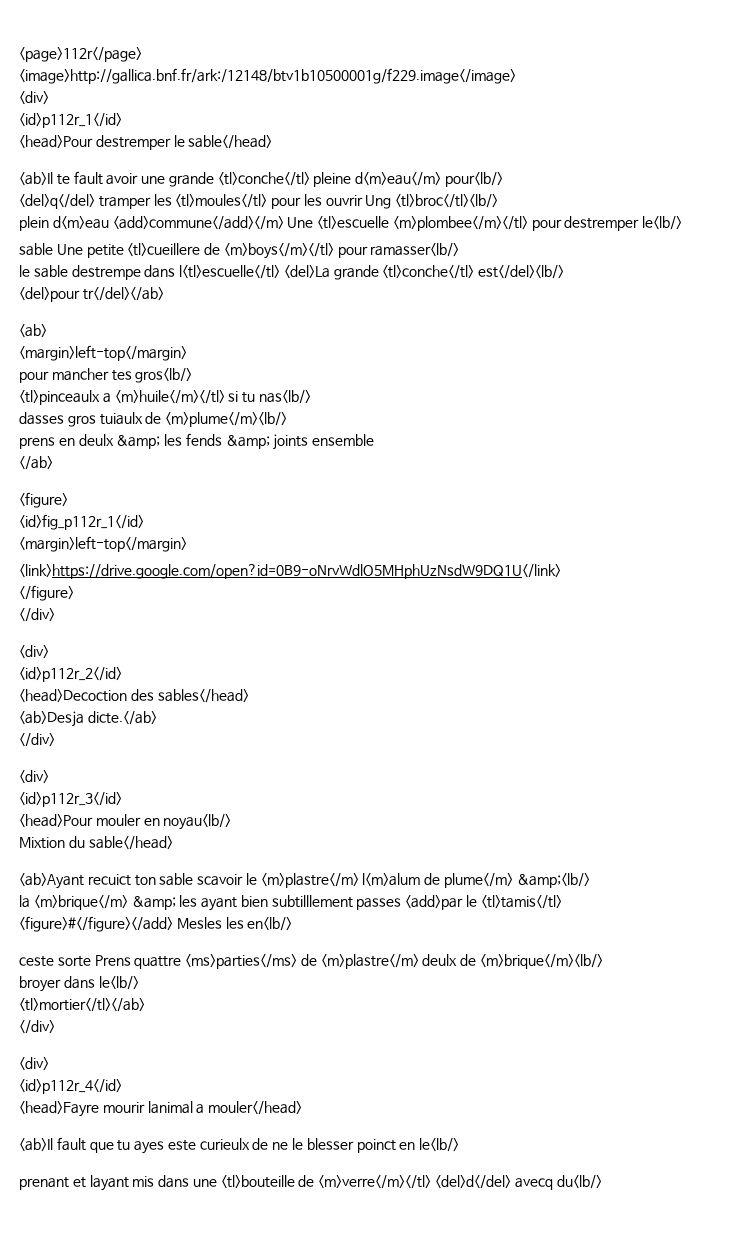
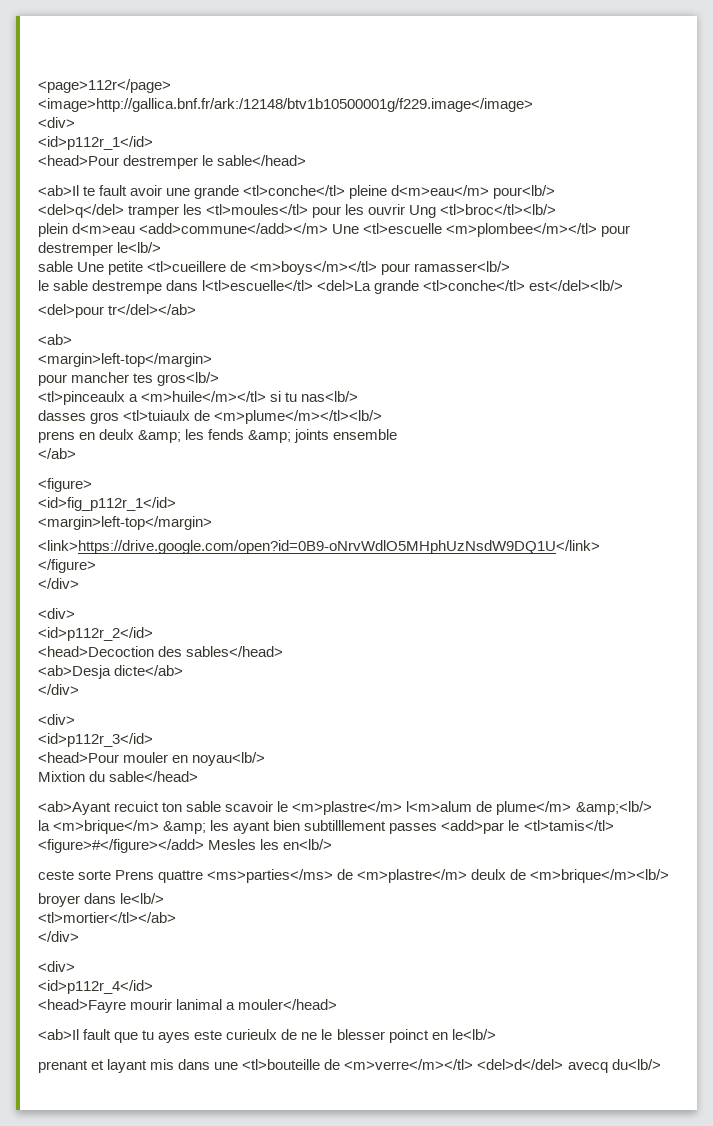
- dasses gros tuiaulx de <m>plume</m><lb/>
+ dasses gros <tl>tuiaulx de <m>plume</m></tl><lb/>
- <ab>Desja dicte.</ab>
+ <ab>Desja dicte</ab>

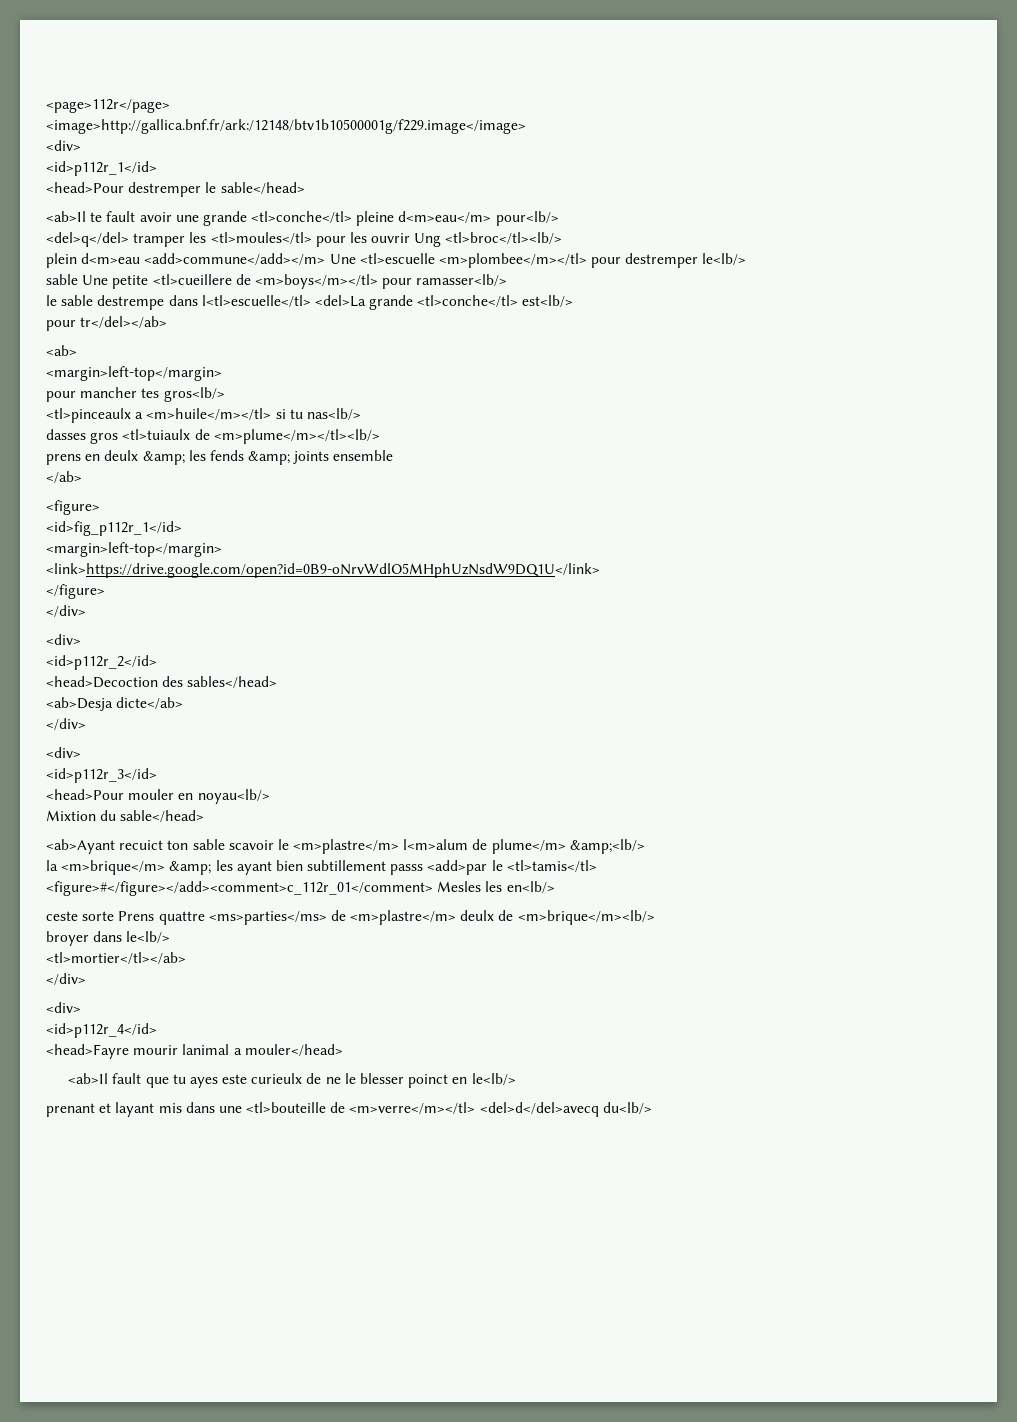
- le sable destrempe dans l<tl>escuelle</tl> <del>La grande <tl>conche</tl> est</del><lb/>
- <del>pour tr</del></ab>
+ le sable destrempe dans l<tl>escuelle</tl> <del>La grande <tl>conche</tl> est<lb/>
+ pour tr</del></ab>
- la <m>brique</m> &amp; les ayant bien subtilllement passes <add>par le <tl>tamis</tl> <figure>#</figure></add> Mesles les en<lb/>
+ la <m>brique</m> &amp; les ayant bien subtillement passs <add>par le <tl>tamis</tl> <figure>#</figure></add><comment>c_112r_01</comment> Mesles les en<lb/>
- prenant et layant mis dans une <tl>bouteille de <m>verre</m></tl> <del>d</del> avecq du<lb/>
+ prenant et layant mis dans une <tl>bouteille de <m>verre</m></tl> <del>d</del>avecq du<lb/>

